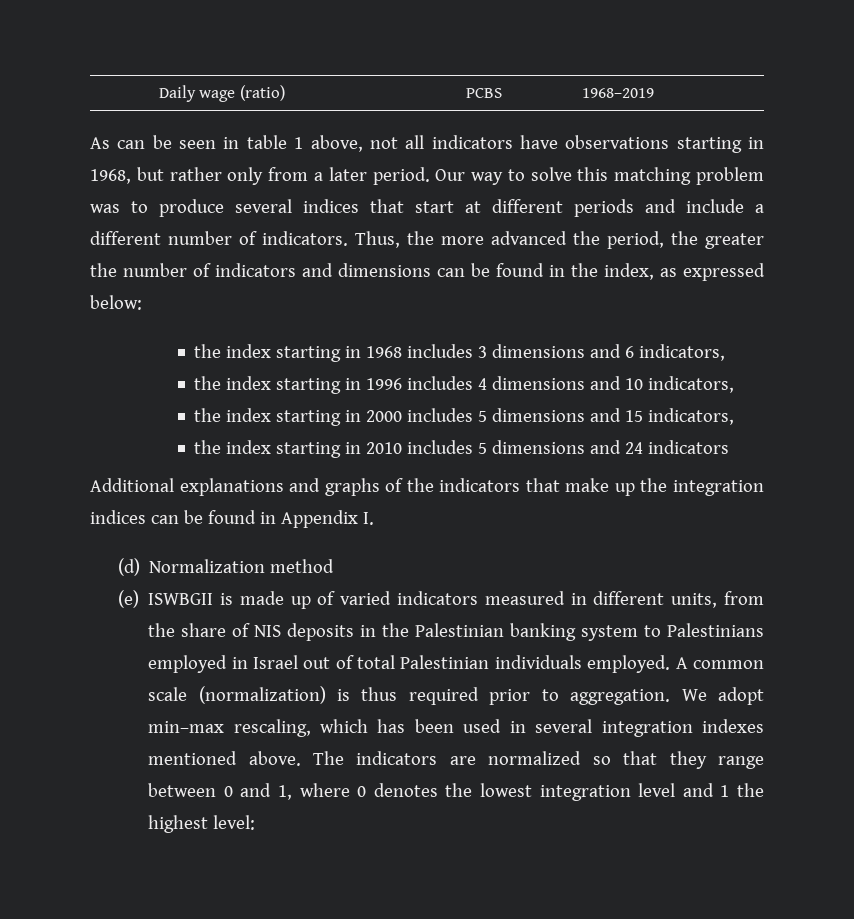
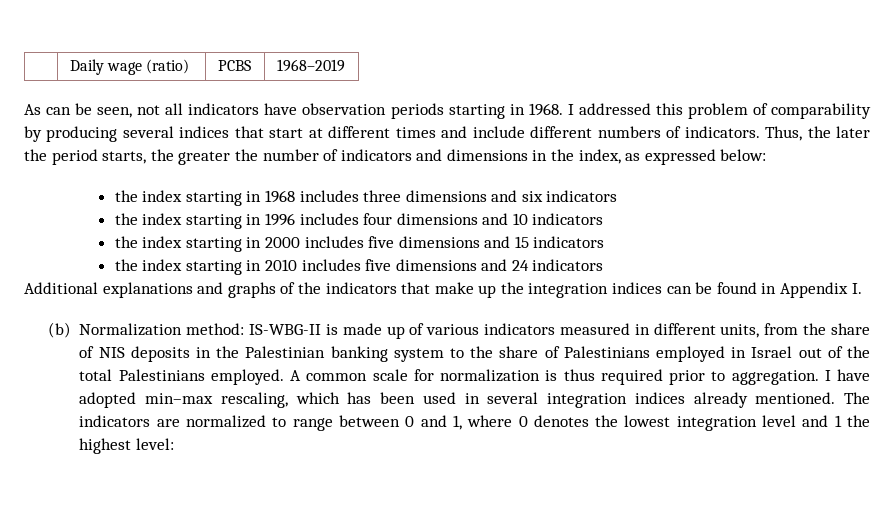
- As can be seen in table 1 above, not all indicators have observations starting in 1968, but rather only from a later period. Our way to solve this matching problem was to produce several indices that start at different periods and include a different number of indicators.
+ As can be seen, not all indicators have observation periods starting in 1968. I addressed this problem of comparability by producing several indices that start at different times and include different numbers of indicators.
- Thus, the more advanced the period, the greater the number of indicators and dimensions can be found in the index, as expressed below:
+ Thus, the later the period starts, the greater the number of indicators and dimensions in the index, as expressed below:
- the index starting in 1968 includes 3 dimensions and 6 indicators,
+ the index starting in 1968 includes three dimensions and six indicators
- the index starting in 1996 includes 4 dimensions and 10 indicators,
+ the index starting in 1996 includes four dimensions and 10 indicators
- the index starting in 2000 includes 5 dimensions and 15 indicators,
+ the index starting in 2000 includes five dimensions and 15 indicators
- the index starting in 2010 includes 5 dimensions and 24 indicators
+ the index starting in 2010 includes five dimensions and 24 indicators
- (d) Normalization method
- (e) ISWBGII is made up of varied indicators measured in different units, from the share of NIS deposits in the Palestinian banking system to Palestinians employed in Israel out of total Palestinian individuals employed.
+ (b) Normalization method: IS-WBG-II is made up of various indicators measured in different units, from the share of NIS deposits in the Palestinian banking system to the share of Palestinians employed in Israel out of the total Palestinians employed.
- A common scale (normalization) is thus required prior to aggregation.
+ A common scale for normalization is thus required prior to aggregation.
- We adopt min–max rescaling, which has been used in several integration indexes mentioned above.
+ I have adopted min–max rescaling, which has been used in several integration indices already mentioned.
- The indicators are normalized so that they range between 0 and 1, where 0 denotes the lowest integration level and 1 the highest level:
+ The indicators are normalized to range between 0 and 1, where 0 denotes the lowest integration level and 1 the highest level:

